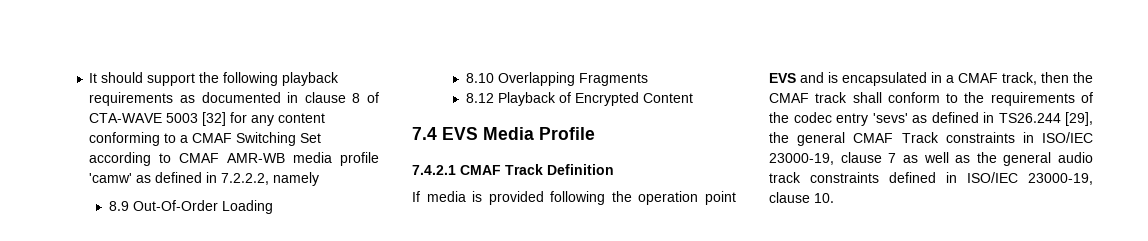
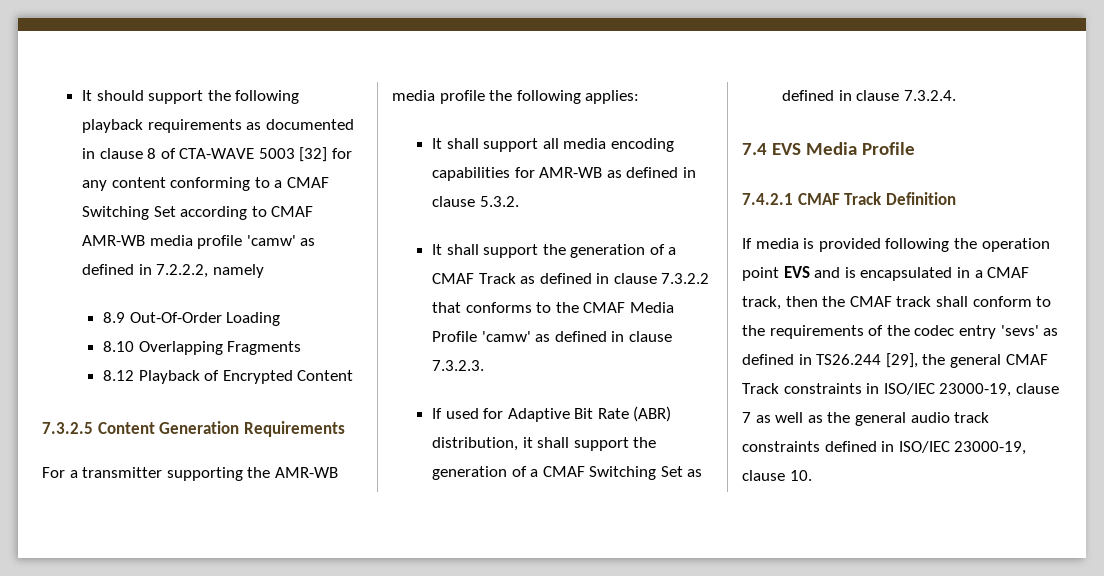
+ 7.3.2.5 Content Generation Requirements
+ For a transmitter supporting the AMR-WB media profile the following applies:
+ It shall support all media encoding capabilities for AMR-WB as defined in clause 5.3.2.
+ It shall support the generation of a CMAF Track as defined in clause 7.3.2.2 that conforms to the CMAF Media Profile 'camw' as defined in clause 7.3.2.3.
+ If used for Adaptive Bit Rate (ABR) distribution, it shall support the generation of a CMAF Switching Set as defined in clause 7.3.2.4.

